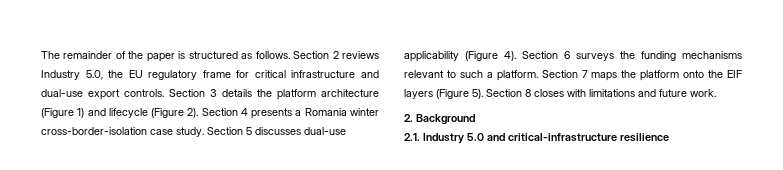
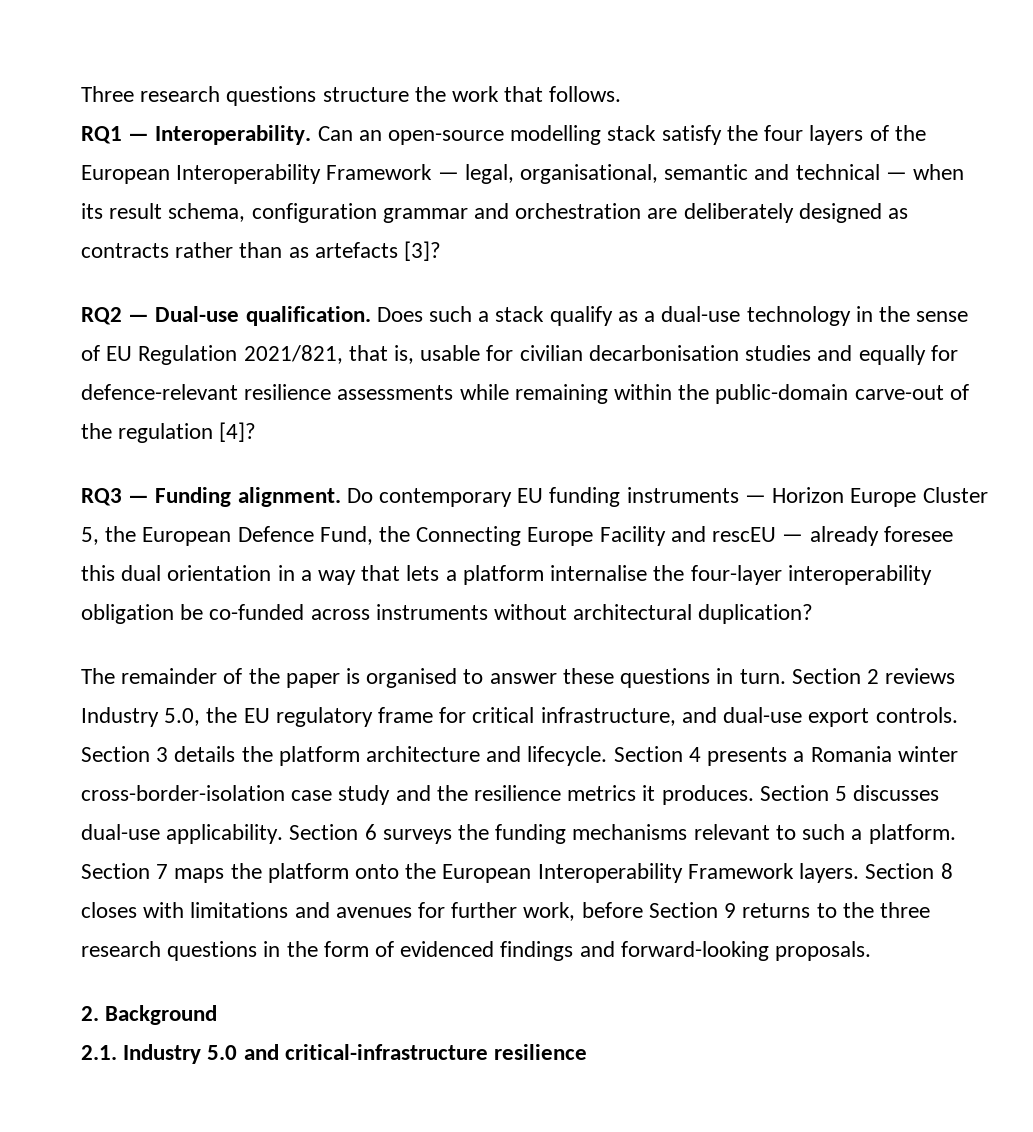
+ Three research questions structure the work that follows.
+ RQ1 — Interoperability. Can an open-source modelling stack satisfy the four layers of the European Interoperability Framework — legal, organisational, semantic and technical — when its result schema, configuration grammar and orchestration are deliberately designed as contracts rather than as artefacts [3]?
+ RQ2 — Dual-use qualification. Does such a stack qualify as a dual-use technology in the sense of EU Regulation 2021/821, that is, usable for civilian decarbonisation studies and equally for defence-relevant resilience assessments while remaining within the public-domain carve-out of the regulation [4]?
+ RQ3 — Funding alignment. Do contemporary EU funding instruments — Horizon Europe Cluster 5, the European Defence Fund, the Connecting Europe Facility and rescEU — already foresee this dual orientation in a way that lets a platform internalise the four-layer interoperability obligation be co-funded across instruments without architectural duplication?
- The remainder of the paper is structured as follows.
+ The remainder of the paper is organised to answer these questions in turn.
- Section 2 reviews Industry 5.0, the EU regulatory frame for critical infrastructure and dual-use export controls.
+ Section 2 reviews Industry 5.0, the EU regulatory frame for critical infrastructure, and dual-use export controls.
- Section 3 details the platform architecture (Figure 1) and lifecycle (Figure 2).
+ Section 3 details the platform architecture and lifecycle.
- Section 4 presents a Romania winter cross-border-isolation case study.
+ Section 4 presents a Romania winter cross-border-isolation case study and the resilience metrics it produces.
- Section 5 discusses dual-use applicability (Figure 4).
+ Section 5 discusses dual-use applicability.
- Section 7 maps the platform onto the EIF layers (Figure 5).
+ Section 7 maps the platform onto the European Interoperability Framework layers.
- Section 8 closes with limitations and future work.
+ Section 8 closes with limitations and avenues for further work, before Section 9 returns to the three research questions in the form of evidenced findings and forward-looking proposals.

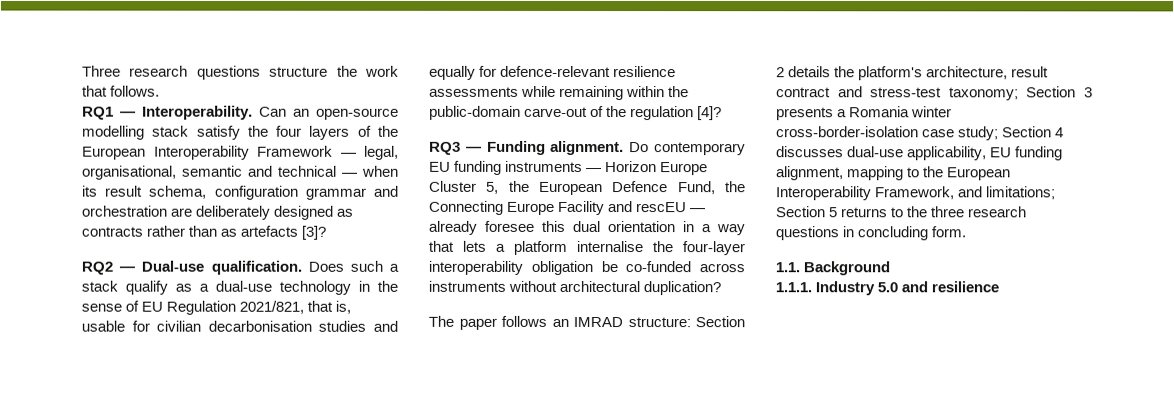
- The remainder of the paper is organised to answer these questions in turn. Section 2 reviews Industry 5.0, the EU regulatory frame for critical infrastructure, and dual-use export controls. Section 3 details the platform architecture and lifecycle. Section 4 presents a Romania winter cross-border-isolation case study and the resilience metrics it produces. Section 5 discusses dual-use applicability. Section 6 surveys the funding mechanisms relevant to such a platform. Section 7 maps the platform onto the European Interoperability Framework layers. Section 8 closes with limitations and avenues for further work, before Section 9 returns to the three research questions in the form of evidenced findings and forward-looking proposals.
- 2. Background
+ The paper follows an IMRAD structure: Section 2 details the platform's architecture, result contract and stress-test taxonomy; Section 3 presents a Romania winter cross-border-isolation case study; Section 4 discusses dual-use applicability, EU funding alignment, mapping to the European Interoperability Framework, and limitations; Section 5 returns to the three research questions in concluding form.
+ 1.1. Background
- 2.1. Industry 5.0 and critical-infrastructure resilience
+ 1.1.1. Industry 5.0 and resilience

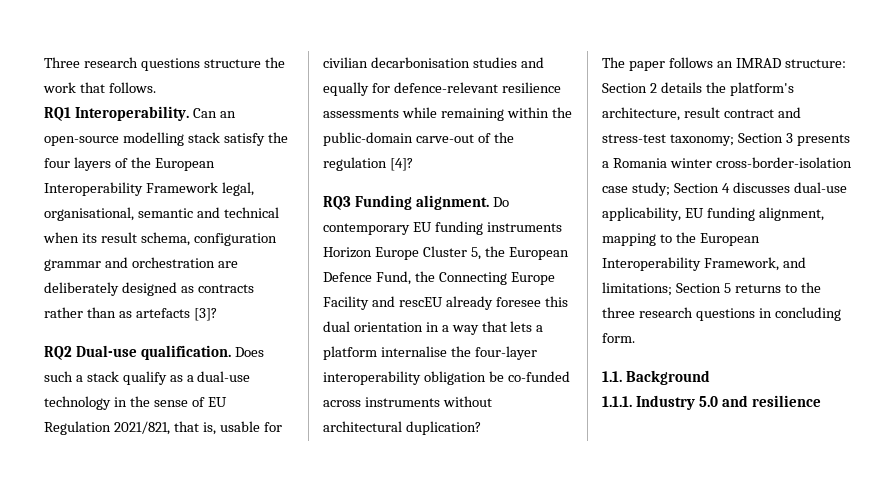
- RQ1 — Interoperability.
+ RQ1 Interoperability.
- Can an open-source modelling stack satisfy the four layers of the European Interoperability Framework — legal, organisational, semantic and technical — when its result schema, configuration grammar and orchestration are deliberately designed as contracts rather than as artefacts [3]?
+ Can an open-source modelling stack satisfy the four layers of the European Interoperability Framework legal, organisational, semantic and technical when its result schema, configuration grammar and orchestration are deliberately designed as contracts rather than as artefacts [3]?
- RQ2 — Dual-use qualification.
+ RQ2 Dual-use qualification.
- RQ3 — Funding alignment.
+ RQ3 Funding alignment.
- Do contemporary EU funding instruments — Horizon Europe Cluster 5, the European Defence Fund, the Connecting Europe Facility and rescEU — already foresee this dual orientation in a way that lets a platform internalise the four-layer interoperability obligation be co-funded across instruments without architectural duplication?
+ Do contemporary EU funding instruments Horizon Europe Cluster 5, the European Defence Fund, the Connecting Europe Facility and rescEU already foresee this dual orientation in a way that lets a platform internalise the four-layer interoperability obligation be co-funded across instruments without architectural duplication?

